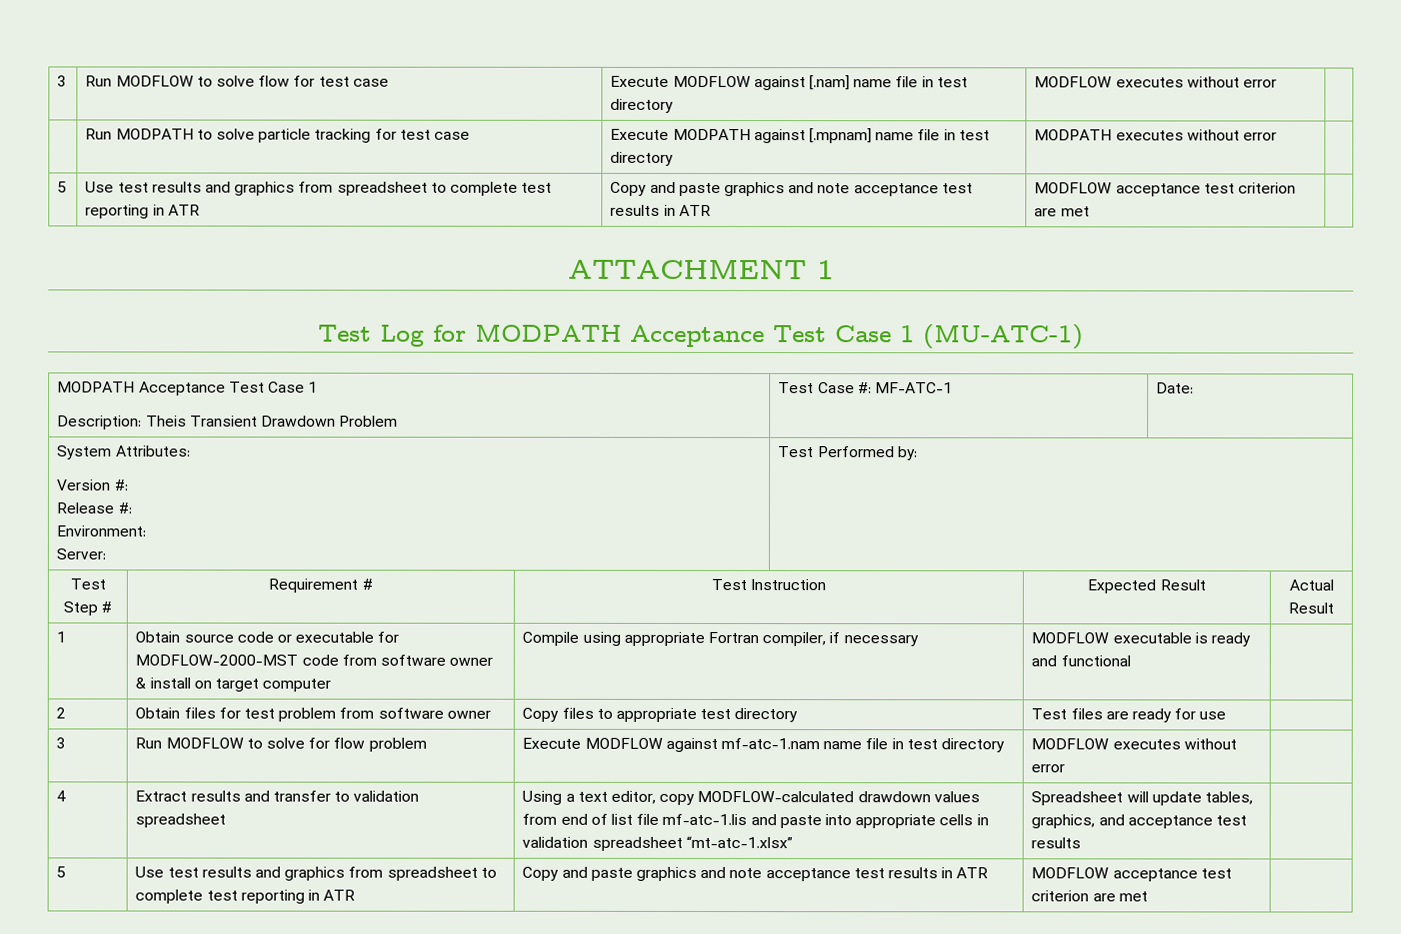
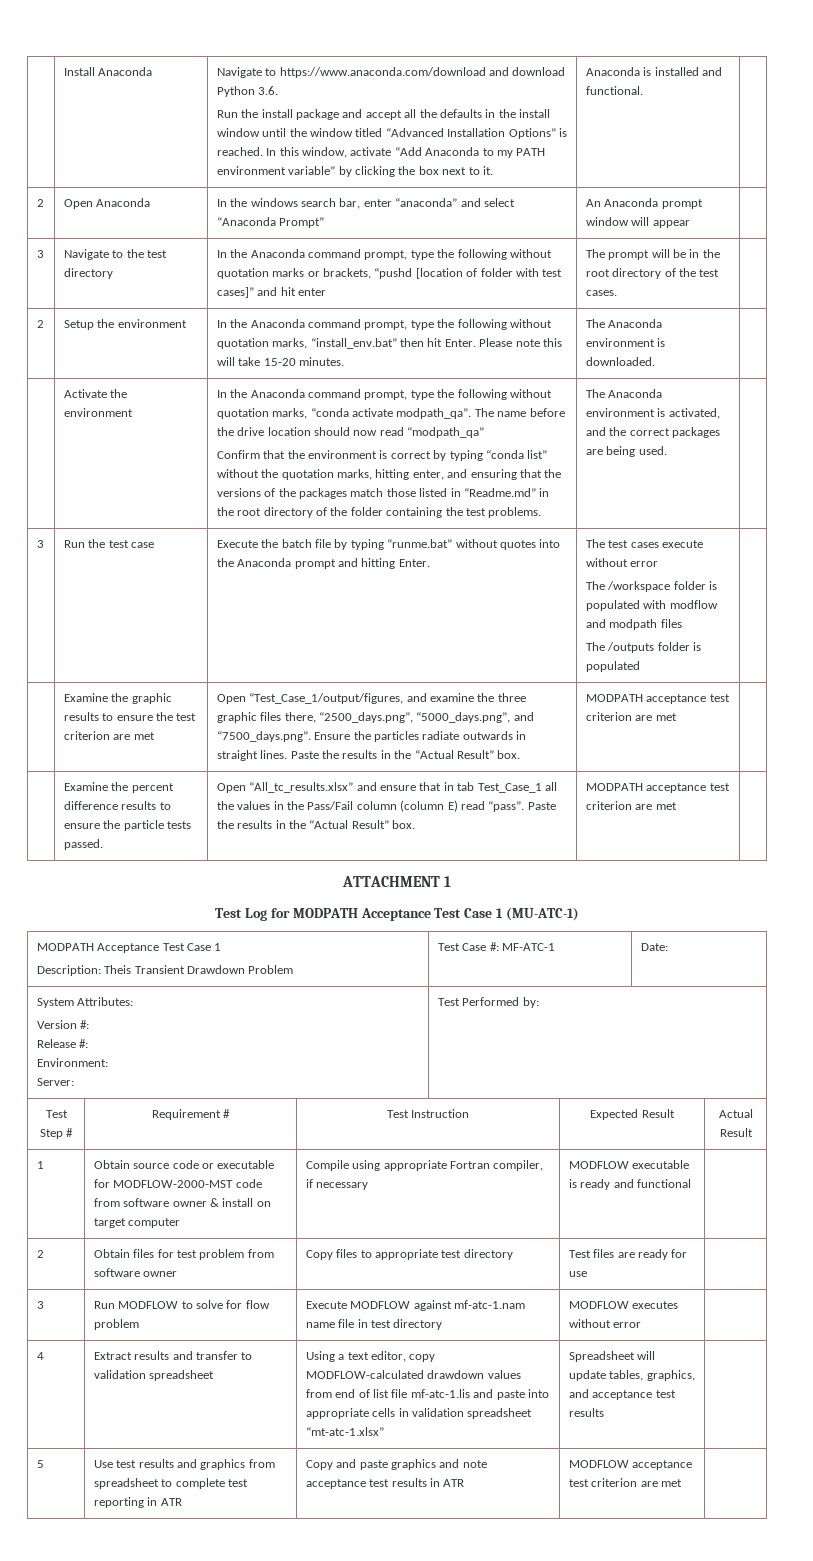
- 3 | Run MODFLOW to solve flow for test case | Execute MODFLOW against [.nam] name file in test directory | MODFLOW executes without error |
- | Run MODPATH to solve particle tracking for test case | Execute MODPATH against [.mpnam] name file in test directory | MODPATH executes without error |
- 5 | Use test results and graphics from spreadsheet to complete test reporting in ATR | Copy and paste graphics and note acceptance test results in ATR | MODFLOW acceptance test criterion are met |
+ Install Anaconda | Navigate to https://www.anaconda.com/download and download Python 3.6.
+ Run the install package and accept all the defaults in the install window until the window titled “Advanced Installation Options” is reached. In this window, activate “Add Anaconda to my PATH environment variable” by clicking the box next to it. | Anaconda is installed and functional. |
+ 2 | Open Anaconda | In the windows search bar, enter “anaconda” and select “Anaconda Prompt” | An Anaconda prompt window will appear |
+ 3 | Navigate to the test directory | In the Anaconda command prompt, type the following without quotation marks or brackets, “pushd [location of folder with test cases]” and hit enter | The prompt will be in the root directory of the test cases. |
+ 2 | Setup the environment | In the Anaconda command prompt, type the following without quotation marks, “install_env.bat” then hit Enter. Please note this will take 15-20 minutes. | The Anaconda environment is downloaded. |
+ | Activate the environment | In the Anaconda command prompt, type the following without quotation marks, “conda activate modpath_qa”. The name before the drive location should now read “modpath_qa”
+ Confirm that the environment is correct by typing “conda list” without the quotation marks, hitting enter, and ensuring that the versions of the packages match those listed in “Readme.md” in the root directory of the folder containing the test problems. | The Anaconda environment is activated, and the correct packages are being used. |
+ 3 | Run the test case | Execute the batch file by typing “runme.bat” without quotes into the Anaconda prompt and hitting Enter. | The test cases execute without error
+ The /workspace folder is populated with modflow and modpath files
+ The /outputs folder is populated |
+ | Examine the graphic results to ensure the test criterion are met | Open “Test_Case_1/output/figures, and examine the three graphic files there, “2500_days.png”, “5000_days.png”, and “7500_days.png”. Ensure the particles radiate outwards in straight lines. Paste the results in the “Actual Result” box. | MODPATH acceptance test criterion are met |
+ | Examine the percent difference results to ensure the particle tests passed. | Open “All_tc_results.xlsx” and ensure that in tab Test_Case_1 all the values in the Pass/Fail column (column E) read “pass”. Paste the results in the “Actual Result” box. | MODPATH acceptance test criterion are met

